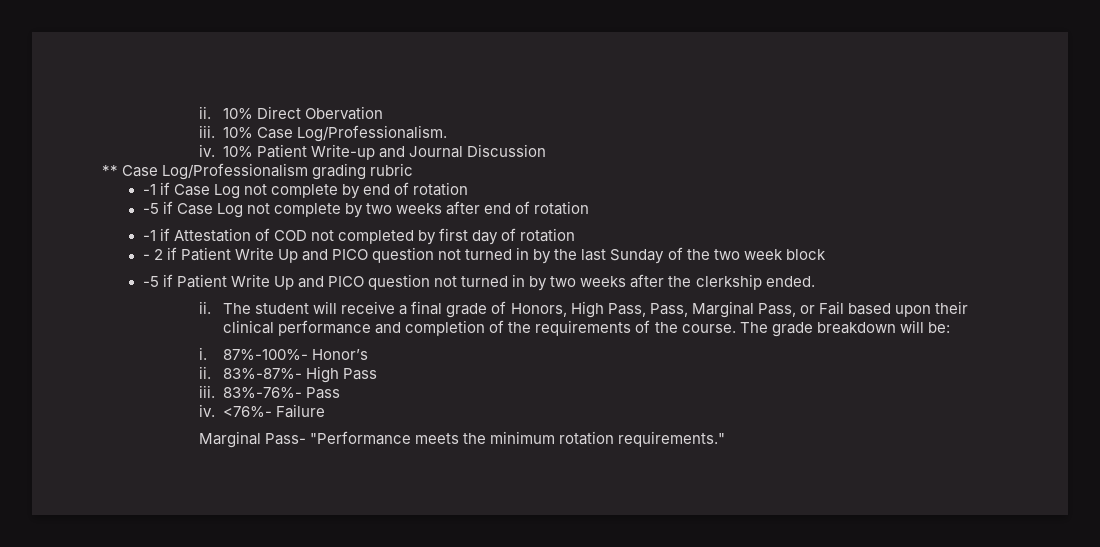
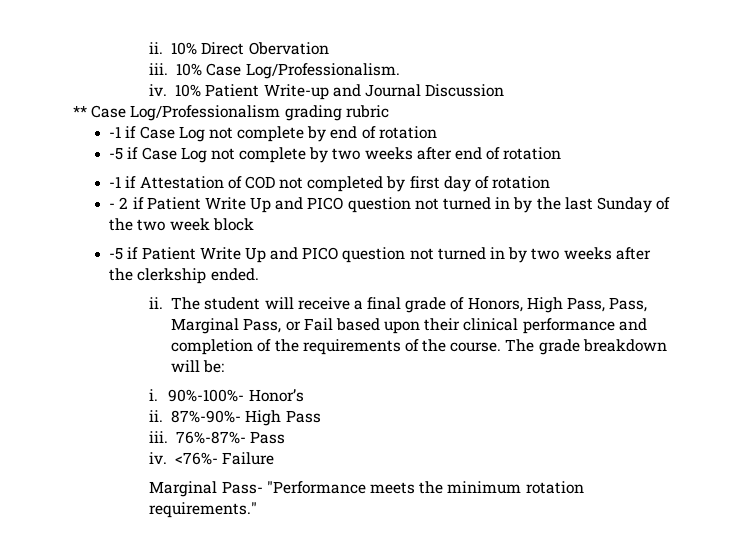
- 87%-100%- Honor’s
+ 90%-100%- Honor’s
- 83%-87%- High Pass
+ 87%-90%- High Pass
- 83%-76%- Pass
+ 76%-87%- Pass

